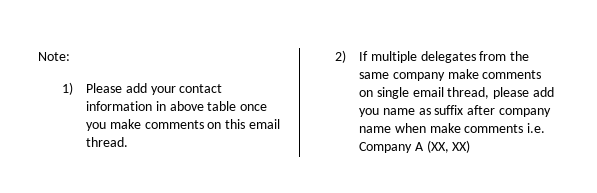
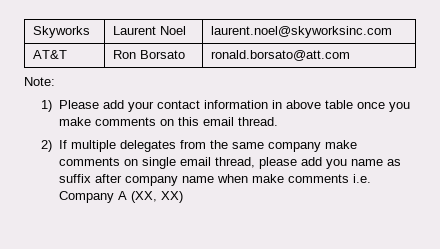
+ Skyworks | Laurent Noel | laurent.noel@skyworksinc.com
+ AT&T | Ron Borsato | ronald.borsato@att.com

